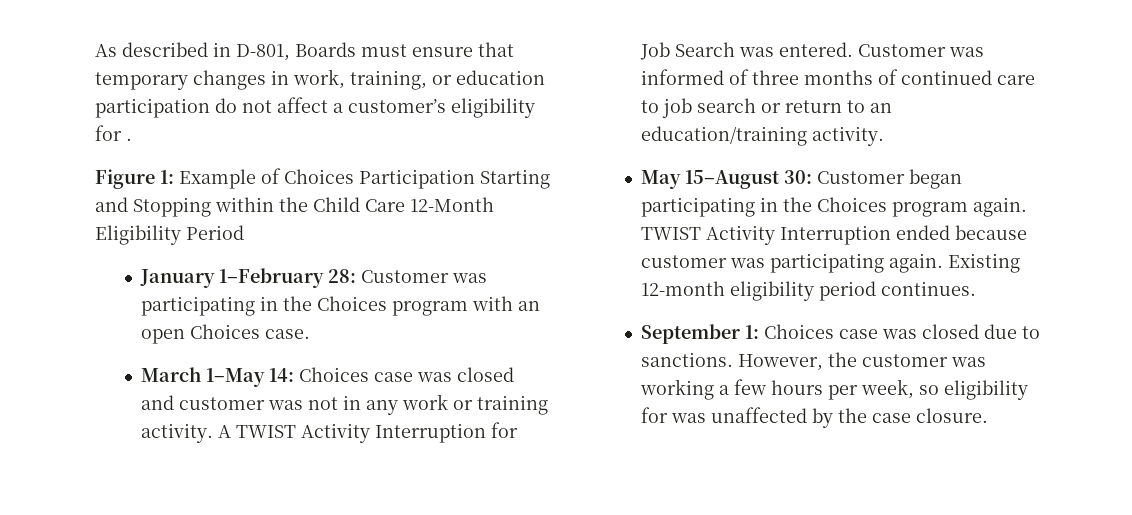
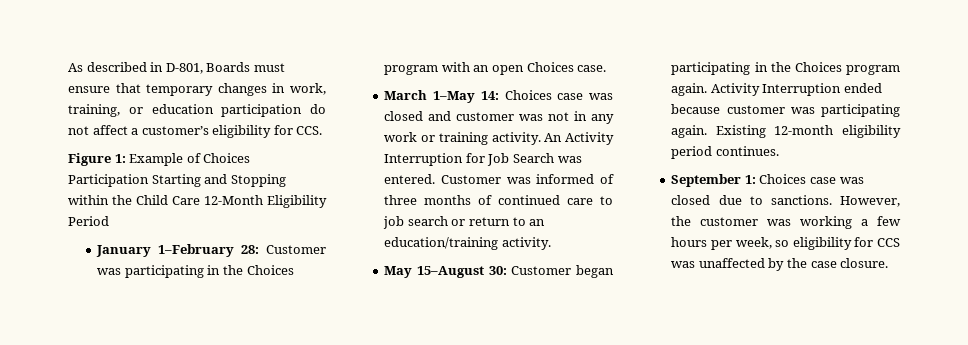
- As described in D-801, Boards must ensure that temporary changes in work, training, or education participation do not affect a customer’s eligibility for .
+ As described in D-801, Boards must ensure that temporary changes in work, training, or education participation do not affect a customer’s eligibility for CCS.
- A TWIST Activity Interruption for Job Search was entered.
+ An Activity Interruption for Job Search was entered.
- TWIST Activity Interruption ended because customer was participating again.
+ Activity Interruption ended because customer was participating again.
- However, the customer was working a few hours per week, so eligibility for was unaffected by the case closure.
+ However, the customer was working a few hours per week, so eligibility for CCS was unaffected by the case closure.

